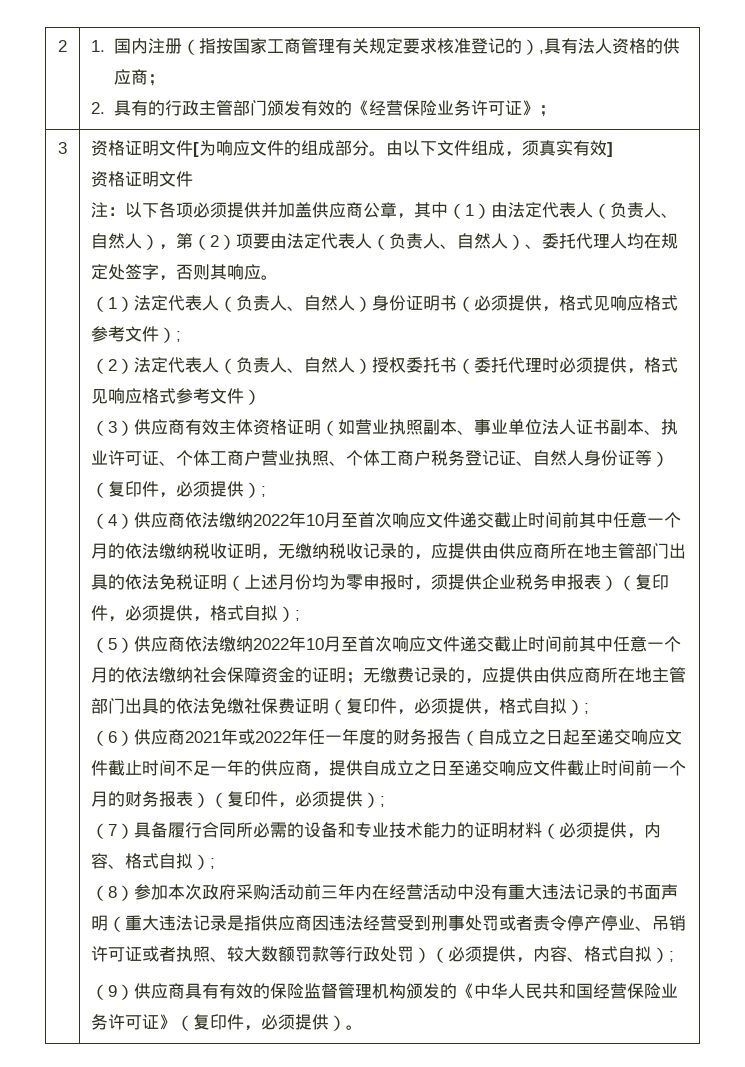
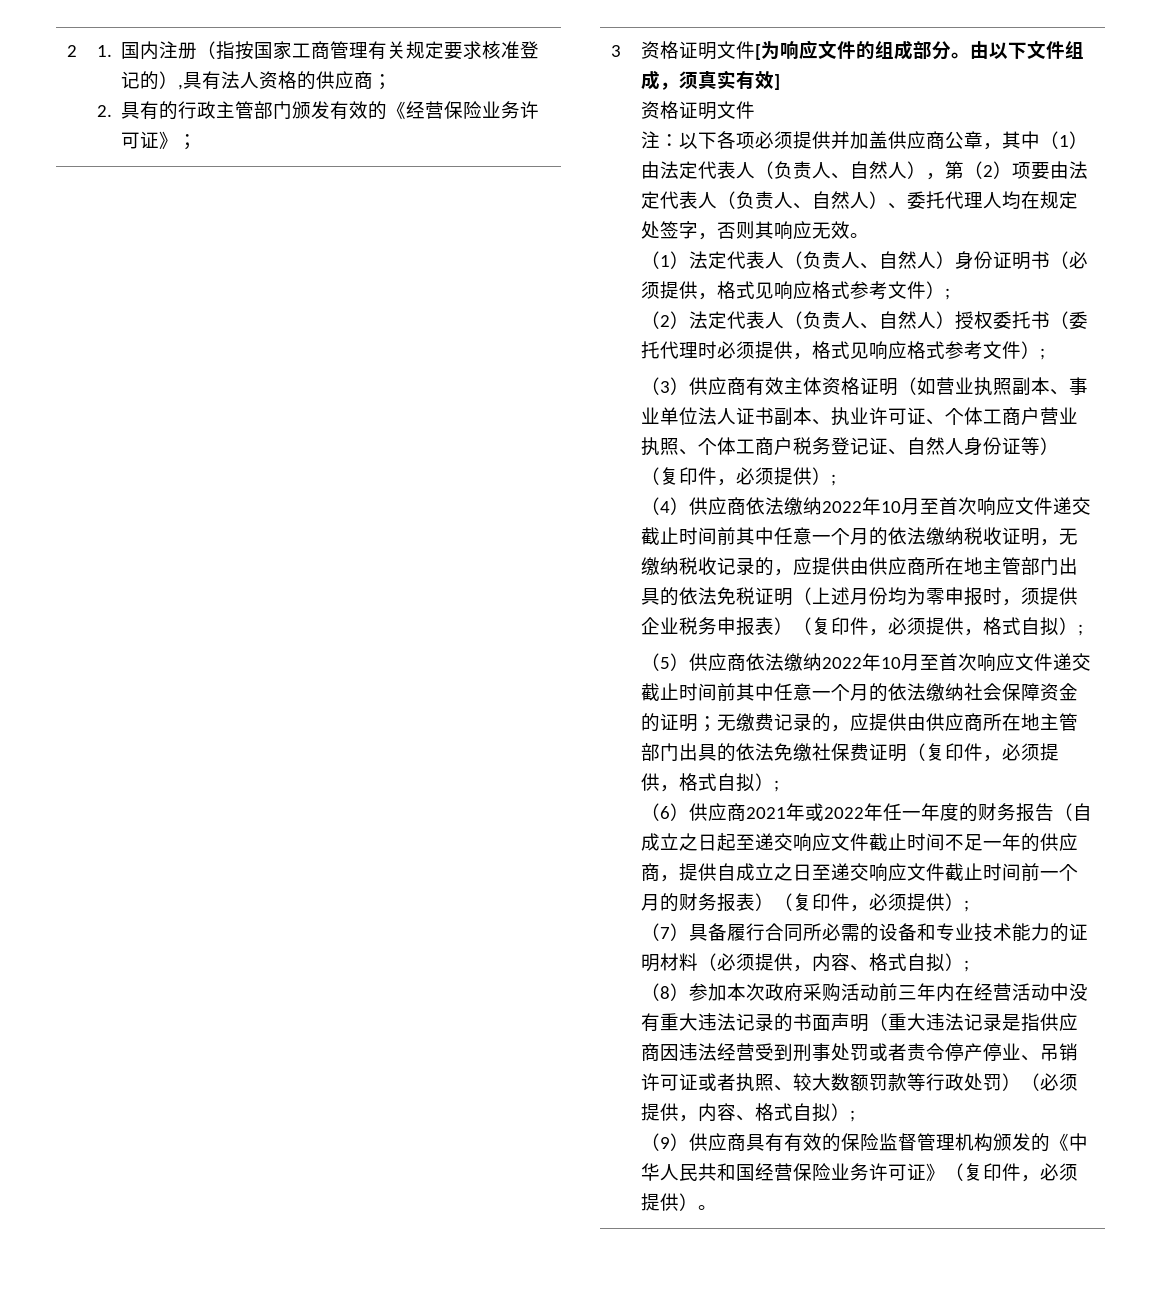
- 注：以下各项必须提供并加盖供应商公章，其中（1）由法定代表人（负责人、自然人），第（2）项要由法定代表人（负责人、自然人）、委托代理人均在规定处签字，否则其响应。
+ 注：以下各项必须提供并加盖供应商公章，其中（1）由法定代表人（负责人、自然人），第（2）项要由法定代表人（负责人、自然人）、委托代理人均在规定处签字，否则其响应无效。
- （2）法定代表人（负责人、自然人）授权委托书（委托代理时必须提供，格式见响应格式参考文件）
+ （2）法定代表人（负责人、自然人）授权委托书（委托代理时必须提供，格式见响应格式参考文件）;

